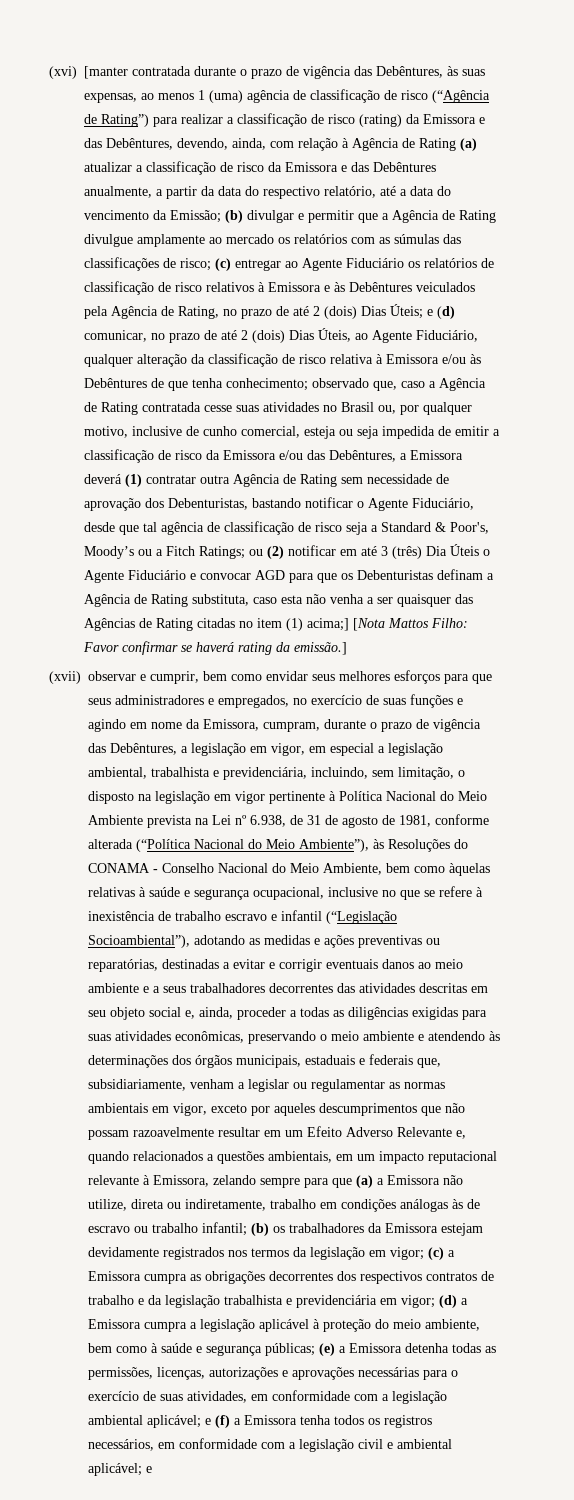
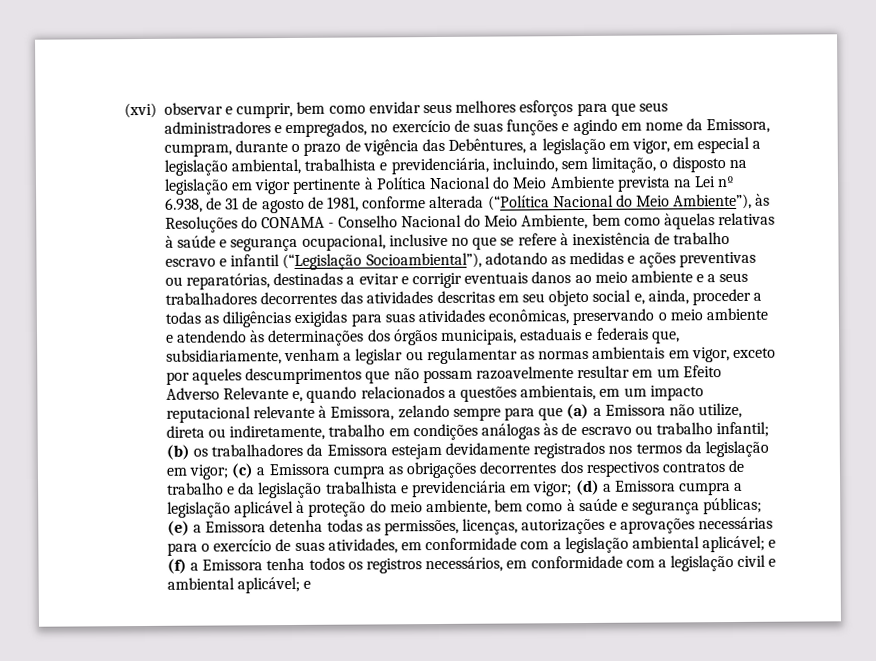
- (xvi) [manter contratada durante o prazo de vigência das Debêntures, às suas expensas, ao menos 1 (uma) agência de classificação de risco (“Agência de Rating”) para realizar a classificação de risco (rating) da Emissora e das Debêntures, devendo, ainda, com relação à Agência de Rating (a) atualizar a classificação de risco da Emissora e das Debêntures anualmente, a partir da data do respectivo relatório, até a data do vencimento da Emissão; (b) divulgar e permitir que a Agência de Rating divulgue amplamente ao mercado os relatórios com as súmulas das classificações de risco; (c) entregar ao Agente Fiduciário os relatórios de classificação de risco relativos à Emissora e às Debêntures veiculados pela Agência de Rating, no prazo de até 2 (dois) Dias Úteis; e (d) comunicar, no prazo de até 2 (dois) Dias Úteis, ao Agente Fiduciário, qualquer alteração da classificação de risco relativa à Emissora e/ou às Debêntures de que tenha conhecimento; observado que, caso a Agência de Rating contratada cesse suas atividades no Brasil ou, por qualquer motivo, inclusive de cunho comercial, esteja ou seja impedida de emitir a classificação de risco da Emissora e/ou das Debêntures, a Emissora deverá (1) contratar outra Agência de Rating sem necessidade de aprovação dos Debenturistas, bastando notificar o Agente Fiduciário, desde que tal agência de classificação de risco seja a Standard & Poor's, Moody’s ou a Fitch Ratings; ou (2) notificar em até 3 (três) Dia Úteis o Agente Fiduciário e convocar AGD para que os Debenturistas definam a Agência de Rating substituta, caso esta não venha a ser quaisquer das Agências de Rating citadas no item (1) acima;] [Nota Mattos Filho: Favor confirmar se haverá rating da emissão.]
- (xvii) observar e cumprir, bem como envidar seus melhores esforços para que seus administradores e empregados, no exercício de suas funções e agindo em nome da Emissora, cumpram, durante o prazo de vigência das Debêntures, a legislação em vigor, em especial a legislação ambiental, trabalhista e previdenciária, incluindo, sem limitação, o disposto na legislação em vigor pertinente à Política Nacional do Meio Ambiente prevista na Lei nº 6.938, de 31 de agosto de 1981, conforme alterada (“Política Nacional do Meio Ambiente”), às Resoluções do CONAMA - Conselho Nacional do Meio Ambiente, bem como àquelas relativas à saúde e segurança ocupacional, inclusive no que se refere à inexistência de trabalho escravo e infantil (“Legislação Socioambiental”), adotando as medidas e ações preventivas ou reparatórias, destinadas a evitar e corrigir eventuais danos ao meio ambiente e a seus trabalhadores decorrentes das atividades descritas em seu objeto social e, ainda, proceder a todas as diligências exigidas para suas atividades econômicas, preservando o meio ambiente e atendendo às determinações dos órgãos municipais, estaduais e federais que, subsidiariamente, venham a legislar ou regulamentar as normas ambientais em vigor, exceto por aqueles descumprimentos que não possam razoavelmente resultar em um Efeito Adverso Relevante e, quando relacionados a questões ambientais, em um impacto reputacional relevante à Emissora, zelando sempre para que (a) a Emissora não utilize, direta ou indiretamente, trabalho em condições análogas às de escravo ou trabalho infantil;
+ (xvi) observar e cumprir, bem como envidar seus melhores esforços para que seus administradores e empregados, no exercício de suas funções e agindo em nome da Emissora, cumpram, durante o prazo de vigência das Debêntures, a legislação em vigor, em especial a legislação ambiental, trabalhista e previdenciária, incluindo, sem limitação, o disposto na legislação em vigor pertinente à Política Nacional do Meio Ambiente prevista na Lei nº 6.938, de 31 de agosto de 1981, conforme alterada (“Política Nacional do Meio Ambiente”), às Resoluções do CONAMA - Conselho Nacional do Meio Ambiente, bem como àquelas relativas à saúde e segurança ocupacional, inclusive no que se refere à inexistência de trabalho escravo e infantil (“Legislação Socioambiental”), adotando as medidas e ações preventivas ou reparatórias, destinadas a evitar e corrigir eventuais danos ao meio ambiente e a seus trabalhadores decorrentes das atividades descritas em seu objeto social e, ainda, proceder a todas as diligências exigidas para suas atividades econômicas, preservando o meio ambiente e atendendo às determinações dos órgãos municipais, estaduais e federais que, subsidiariamente, venham a legislar ou regulamentar as normas ambientais em vigor, exceto por aqueles descumprimentos que não possam razoavelmente resultar em um Efeito Adverso Relevante e, quando relacionados a questões ambientais, em um impacto reputacional relevante à Emissora, zelando sempre para que (a) a Emissora não utilize, direta ou indiretamente, trabalho em condições análogas às de escravo ou trabalho infantil;

